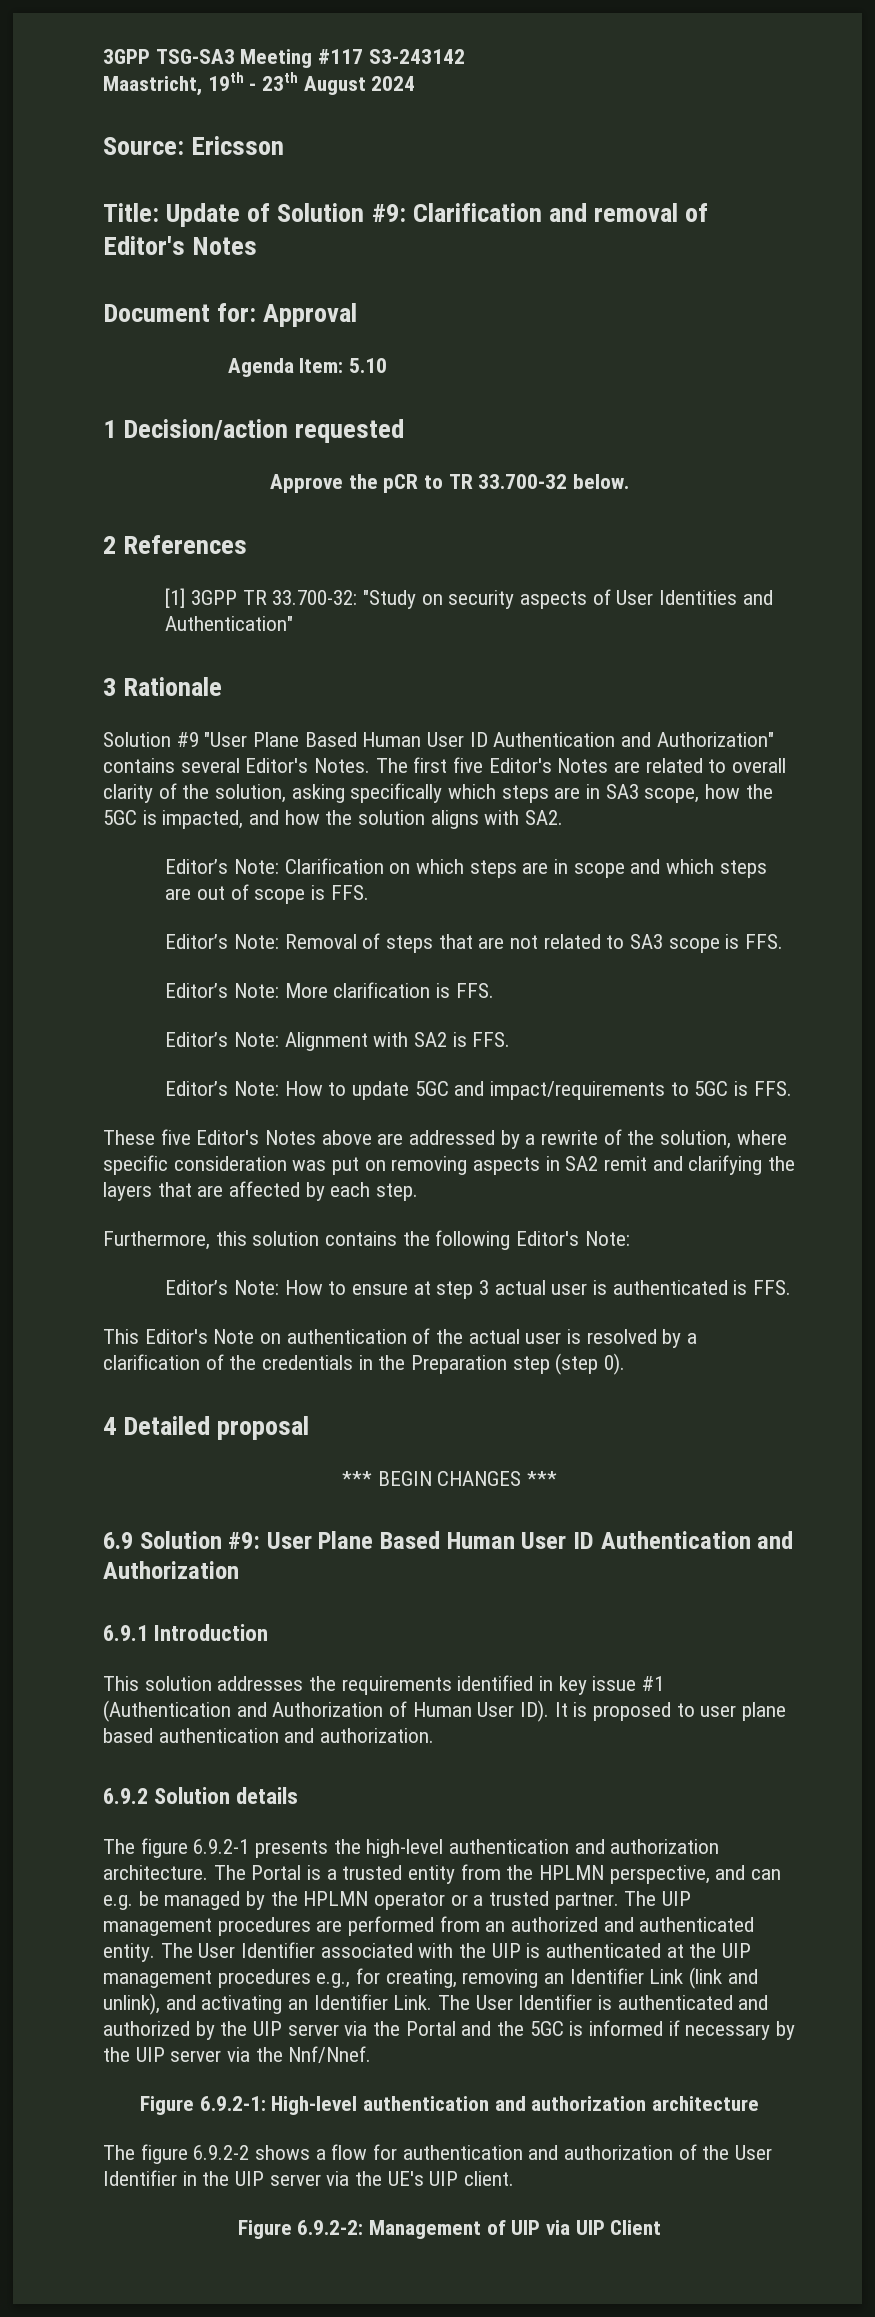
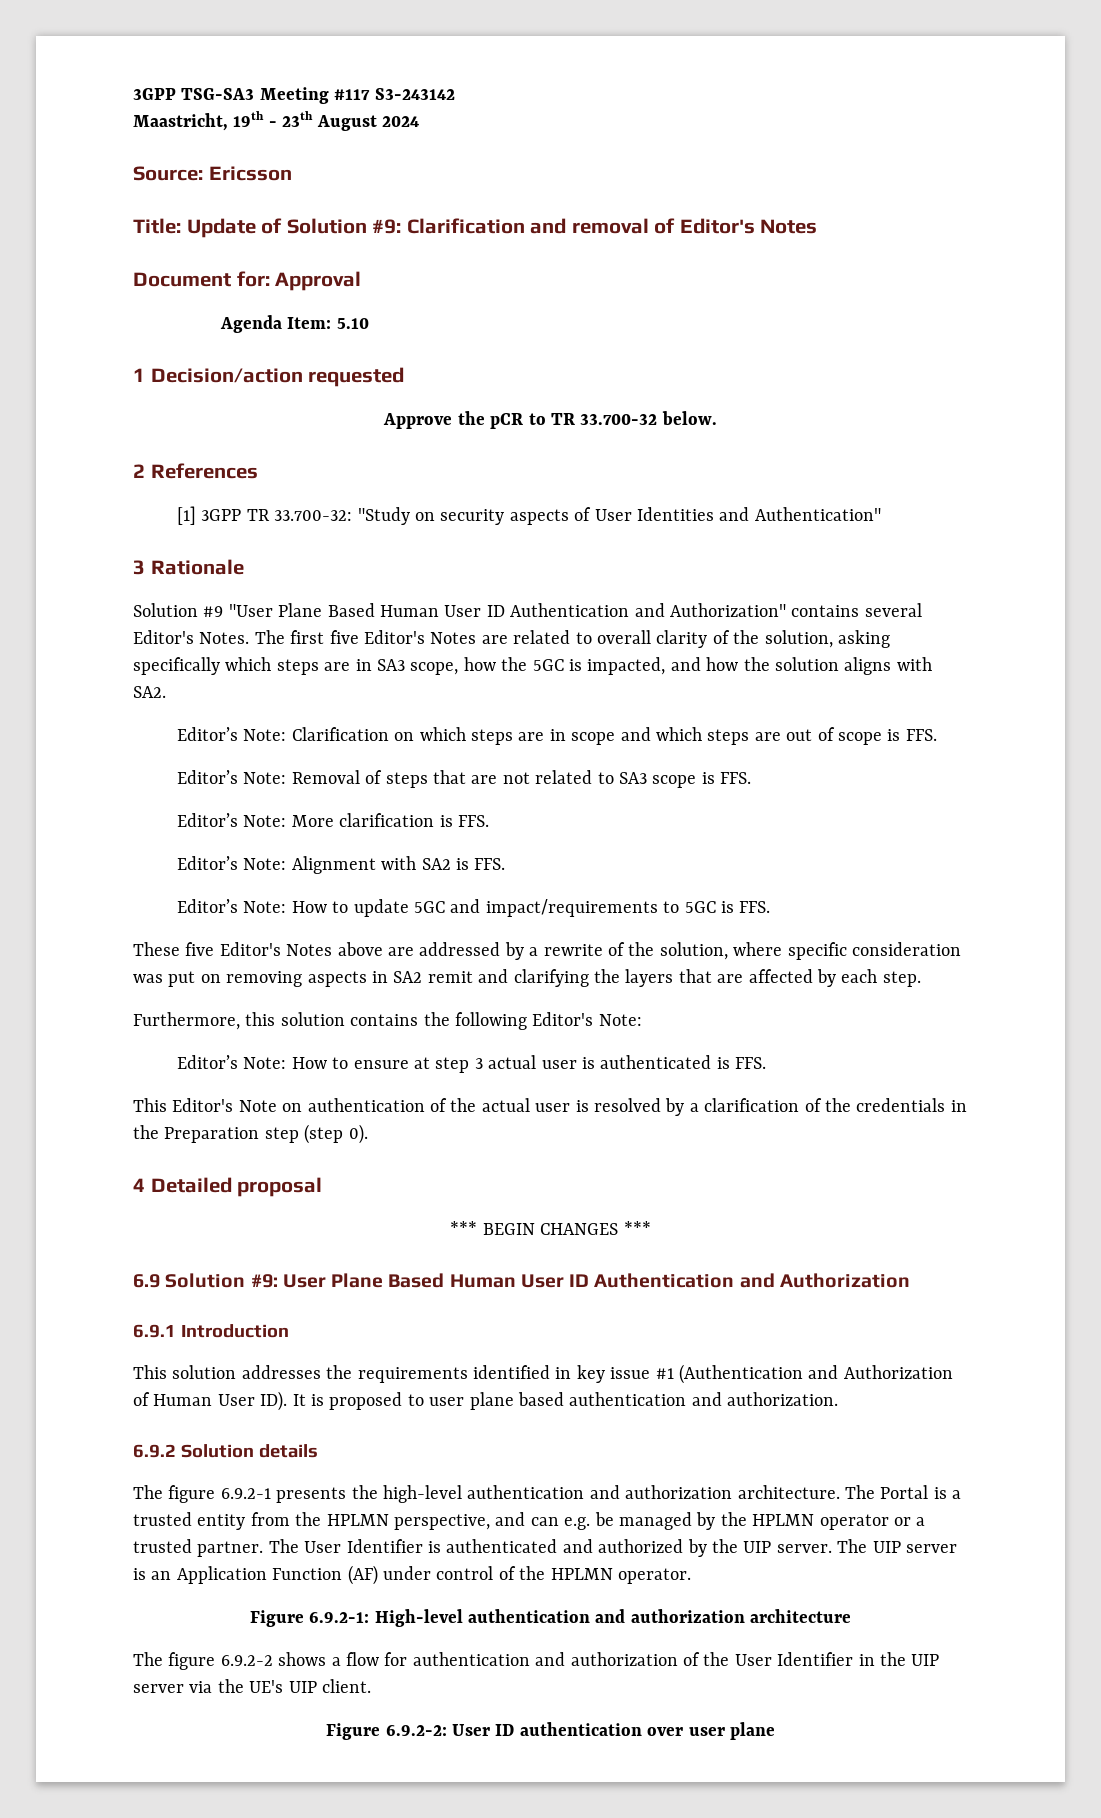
- The UIP management procedures are performed from an authorized and authenticated entity. The User Identifier associated with the UIP is authenticated at the UIP management procedures e.g., for creating, removing an Identifier Link (link and unlink), and activating an Identifier Link. The User Identifier is authenticated and authorized by the UIP server via the Portal and the 5GC is informed if necessary by the UIP server via the Nnf/Nnef.
+ The User Identifier is authenticated and authorized by the UIP server. The UIP server is an Application Function (AF) under control of the HPLMN operator.
- Figure 6.9.2-2: Management of UIP via UIP Client
+ Figure 6.9.2-2: User ID authentication over user plane

